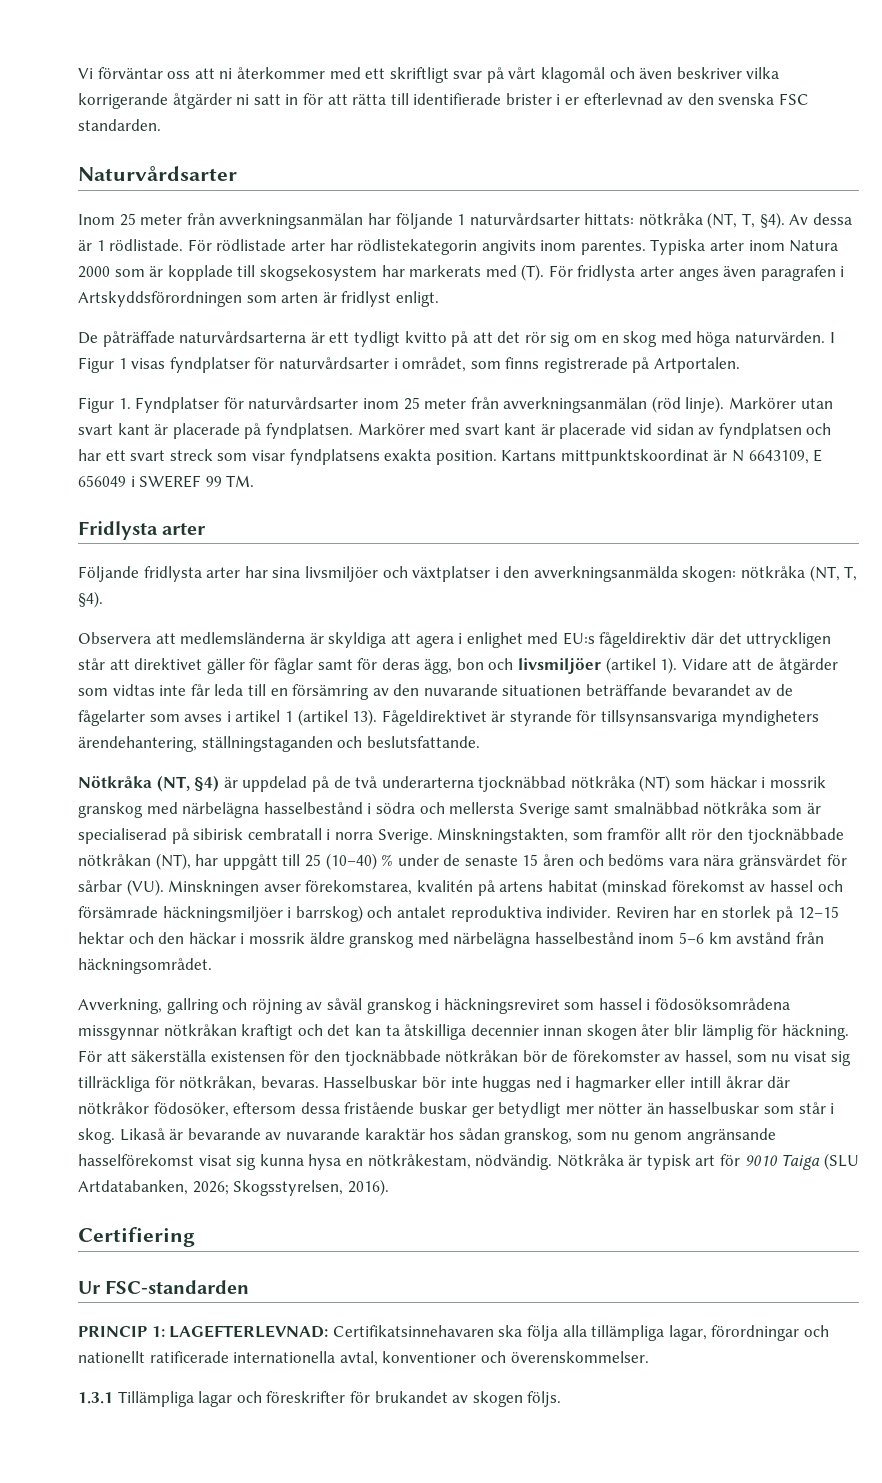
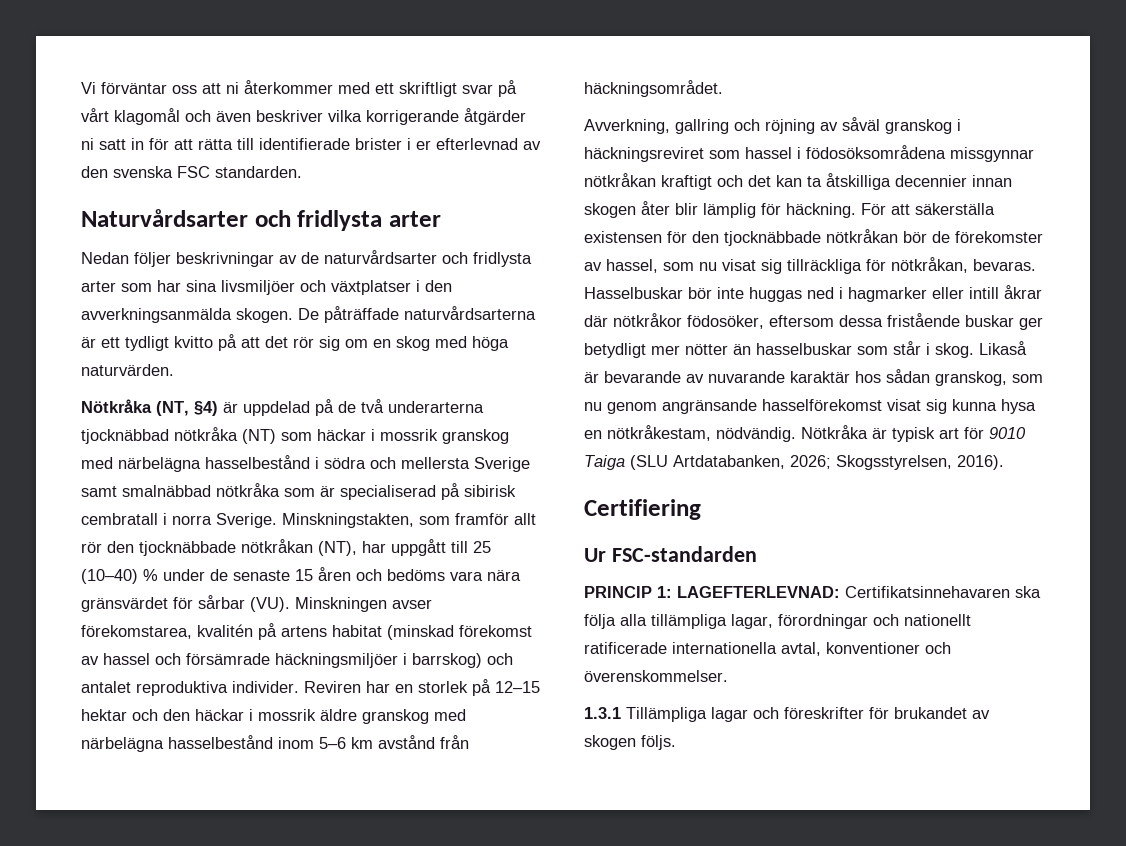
- Naturvårdsarter
- Inom 25 meter från avverkningsanmälan har följande 1 naturvårdsarter hittats: nötkråka (NT, T, §4). Av dessa är 1 rödlistade. För rödlistade arter har rödlistekategorin angivits inom parentes. Typiska arter inom Natura 2000 som är kopplade till skogsekosystem har markerats med (T). För fridlysta arter anges även paragrafen i Artskyddsförordningen som arten är fridlyst enligt.
- De påträffade naturvårdsarterna är ett tydligt kvitto på att det rör sig om en skog med höga naturvärden. I Figur 1 visas fyndplatser för naturvårdsarter i området, som finns registrerade på Artportalen.
- Figur 1. Fyndplatser för naturvårdsarter inom 25 meter från avverkningsanmälan (röd linje). Markörer utan svart kant är placerade på fyndplatsen. Markörer med svart kant är placerade vid sidan av fyndplatsen och har ett svart streck som visar fyndplatsens exakta position. Kartans mittpunktskoordinat är N 6643109, E 656049 i SWEREF 99 TM.
- Fridlysta arter
- Följande fridlysta arter har sina livsmiljöer och växtplatser i den avverkningsanmälda skogen: nötkråka (NT, T, §4).
- Observera att medlemsländerna är skyldiga att agera i enlighet med EU:s fågeldirektiv där det uttryckligen står att direktivet gäller för fåglar samt för deras ägg, bon och livsmiljöer (artikel 1). Vidare att de åtgärder som vidtas inte får leda till en försämring av den nuvarande situationen beträffande bevarandet av de fågelarter som avses i artikel 1 (artikel 13). Fågeldirektivet är styrande för tillsynsansvariga myndigheters ärendehantering, ställningstaganden och beslutsfattande.
+ Naturvårdsarter och fridlysta arter
+ Nedan följer beskrivningar av de naturvårdsarter och fridlysta arter som har sina livsmiljöer och växtplatser i den avverkningsanmälda skogen. De påträffade naturvårdsarterna är ett tydligt kvitto på att det rör sig om en skog med höga naturvärden.

